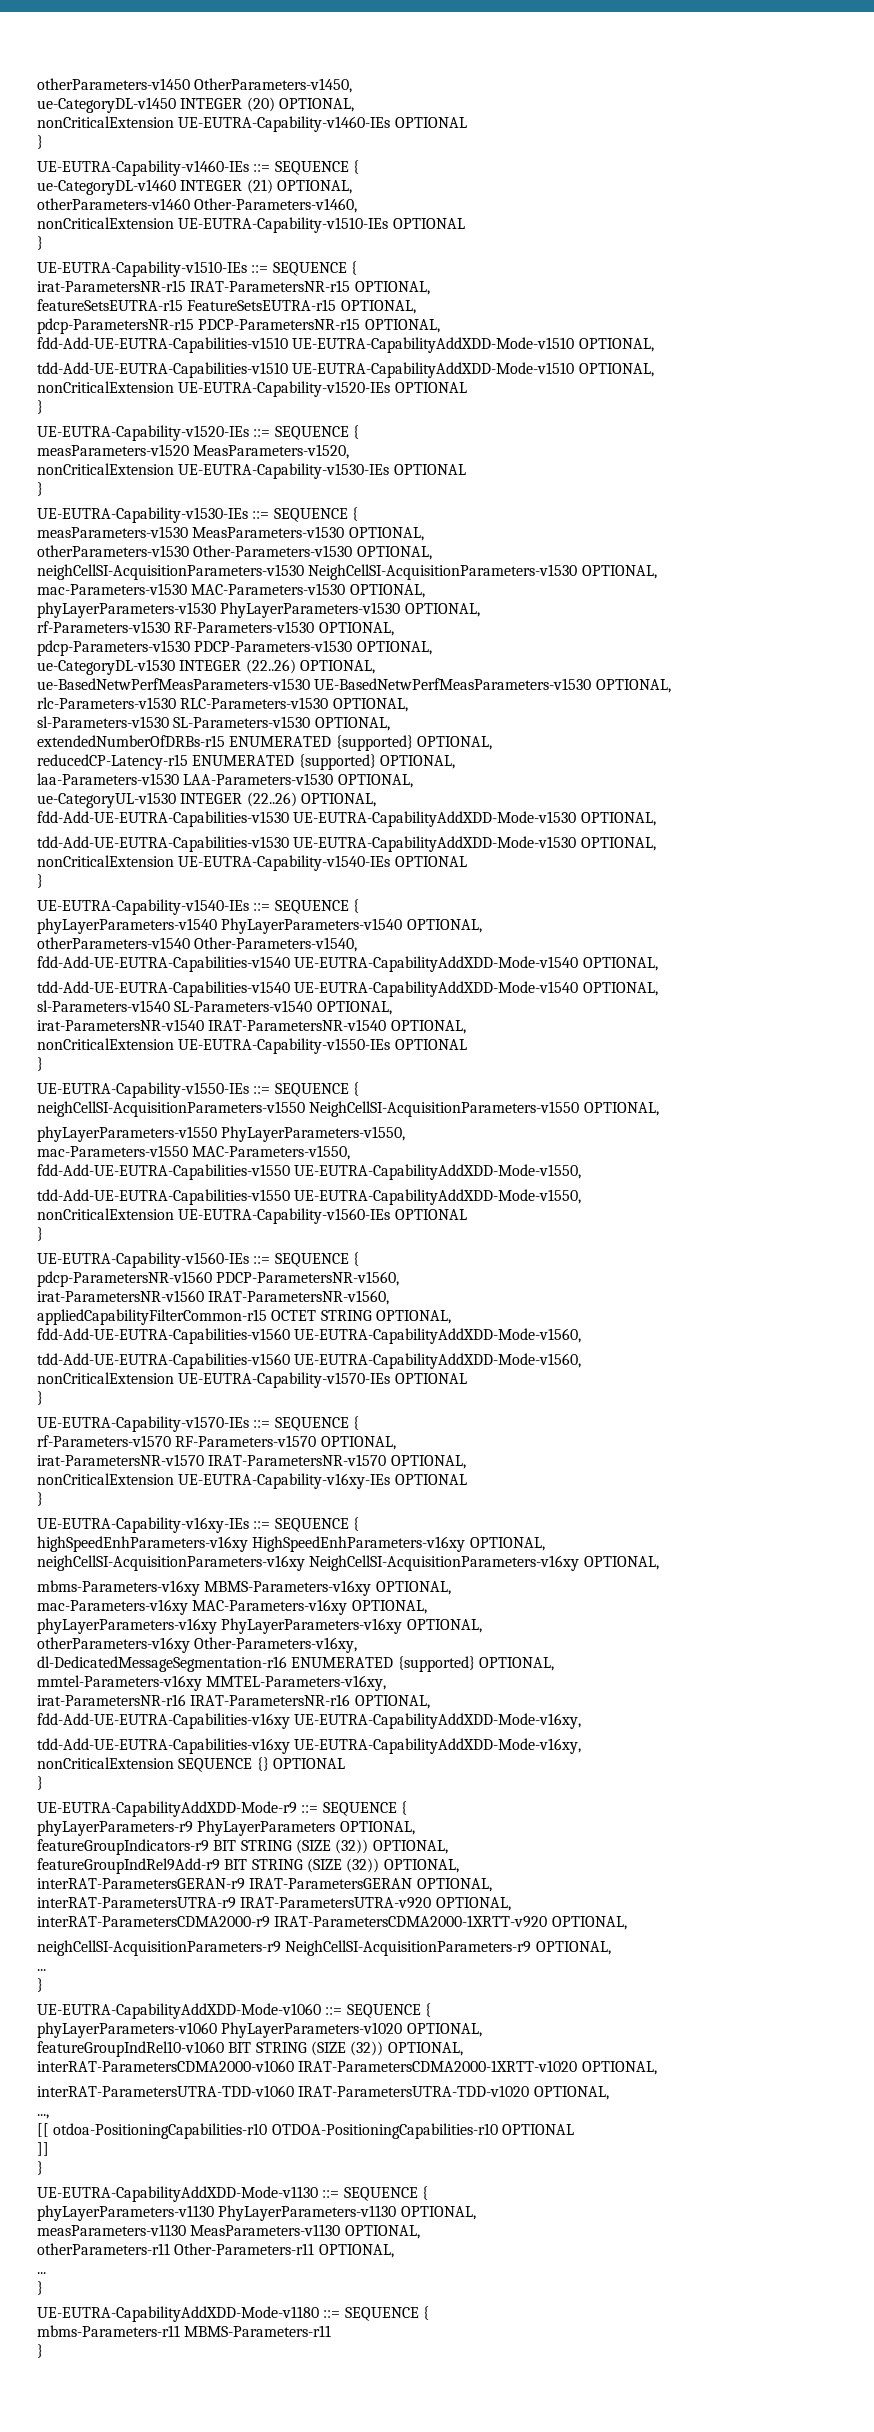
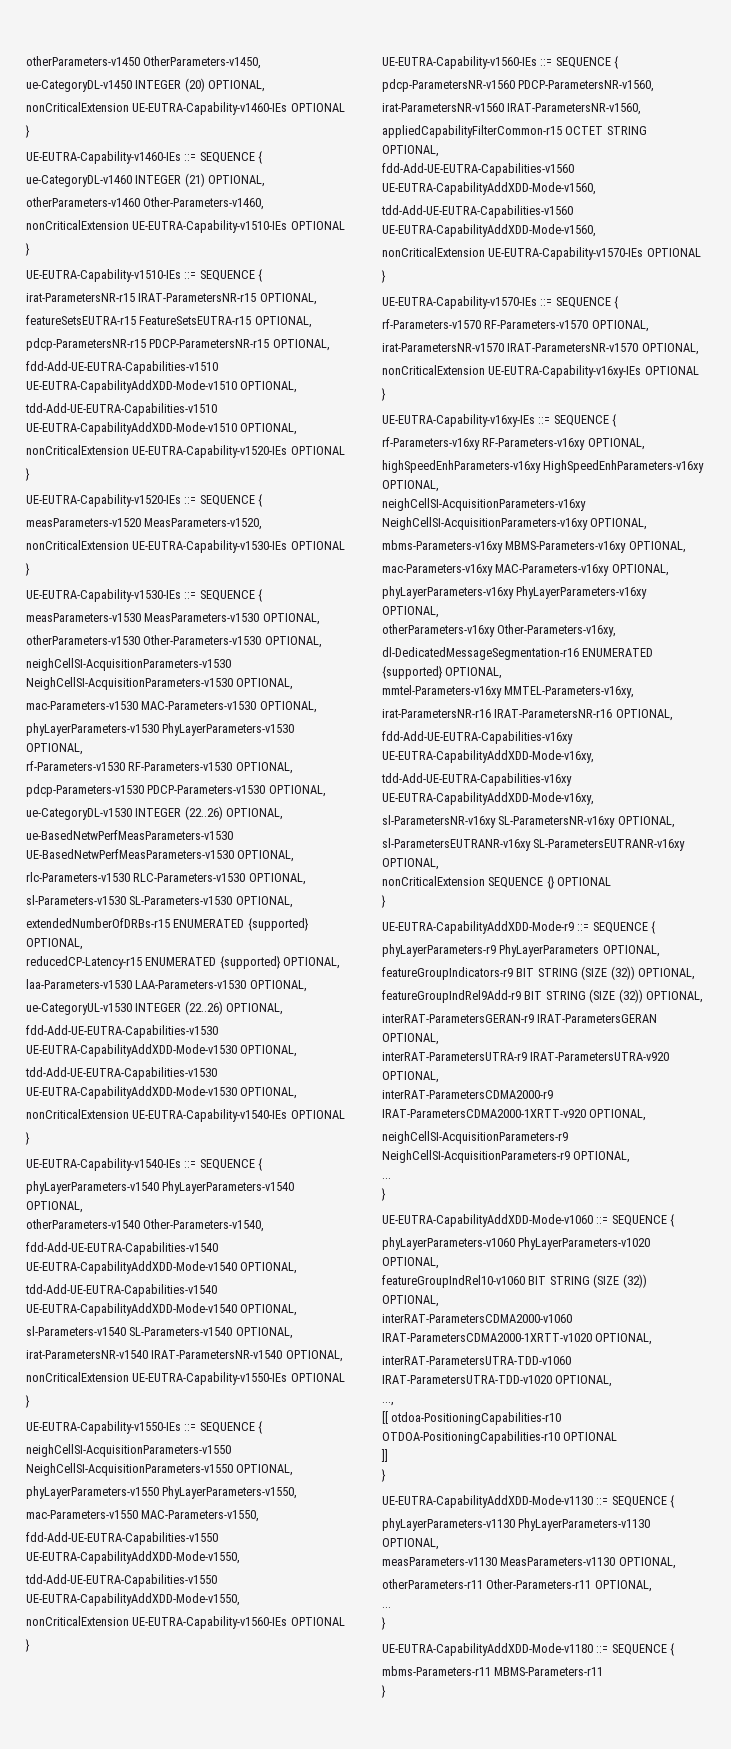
+ rf-Parameters-v16xy RF-Parameters-v16xy OPTIONAL,
+ sl-ParametersNR-v16xy SL-ParametersNR-v16xy OPTIONAL,
+ sl-ParametersEUTRANR-v16xy SL-ParametersEUTRANR-v16xy OPTIONAL,

